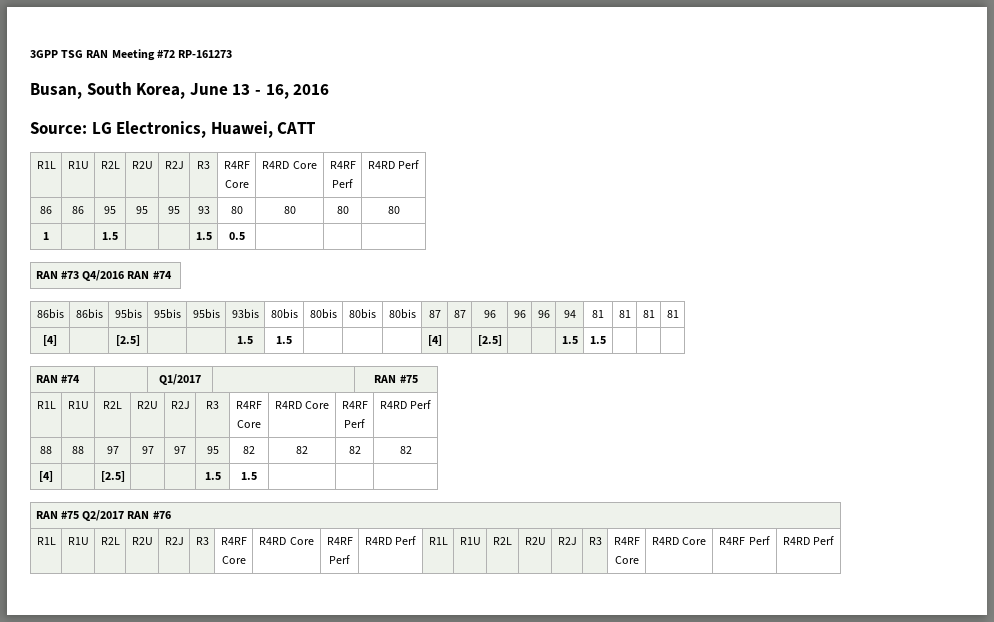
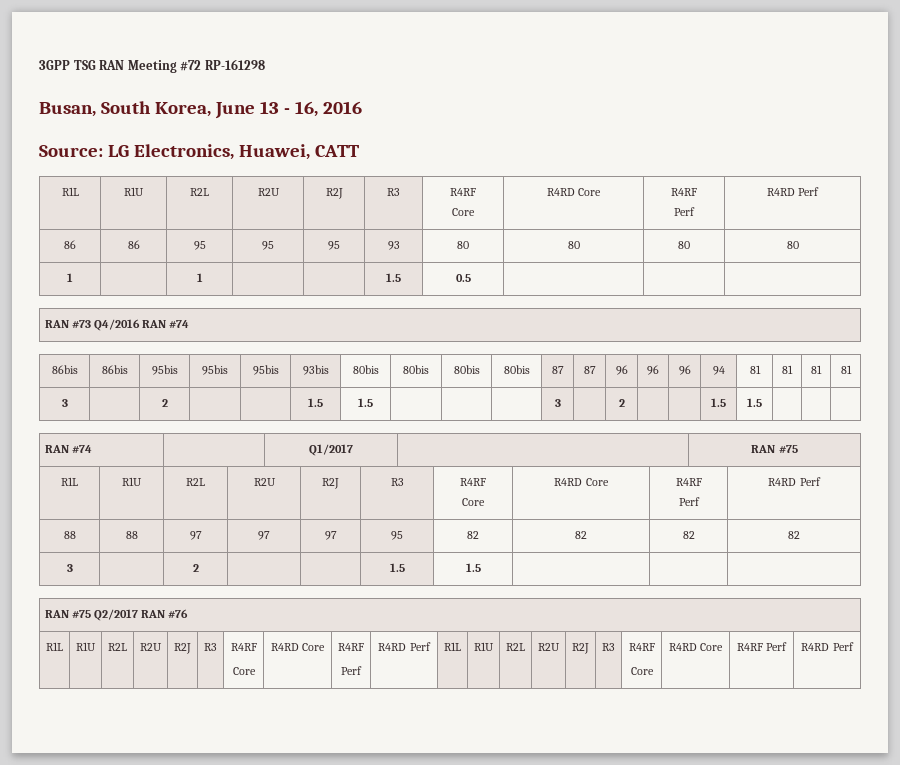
- 3GPP TSG RAN Meeting #72 RP-161273
+ 3GPP TSG RAN Meeting #72 RP-161298
- 1 | | 1.5 | | | 1.5 | 0.5 | | |
+ 1 | | 1 | | | 1.5 | 0.5 | | |
- [4] | | [2.5] | | | 1.5 | 1.5 | | | | [4] | | [2.5] | | | 1.5 | 1.5 | | |
+ 3 | | 2 | | | 1.5 | 1.5 | | | | 3 | | 2 | | | 1.5 | 1.5 | | |
  88 | 88 | 97 | 97 | 97 | 95 | 82 | 82 | 82 | 82
- [4] | | [2.5] | | | 1.5 | 1.5 | | |
+ 3 | | 2 | | | 1.5 | 1.5 | | |

